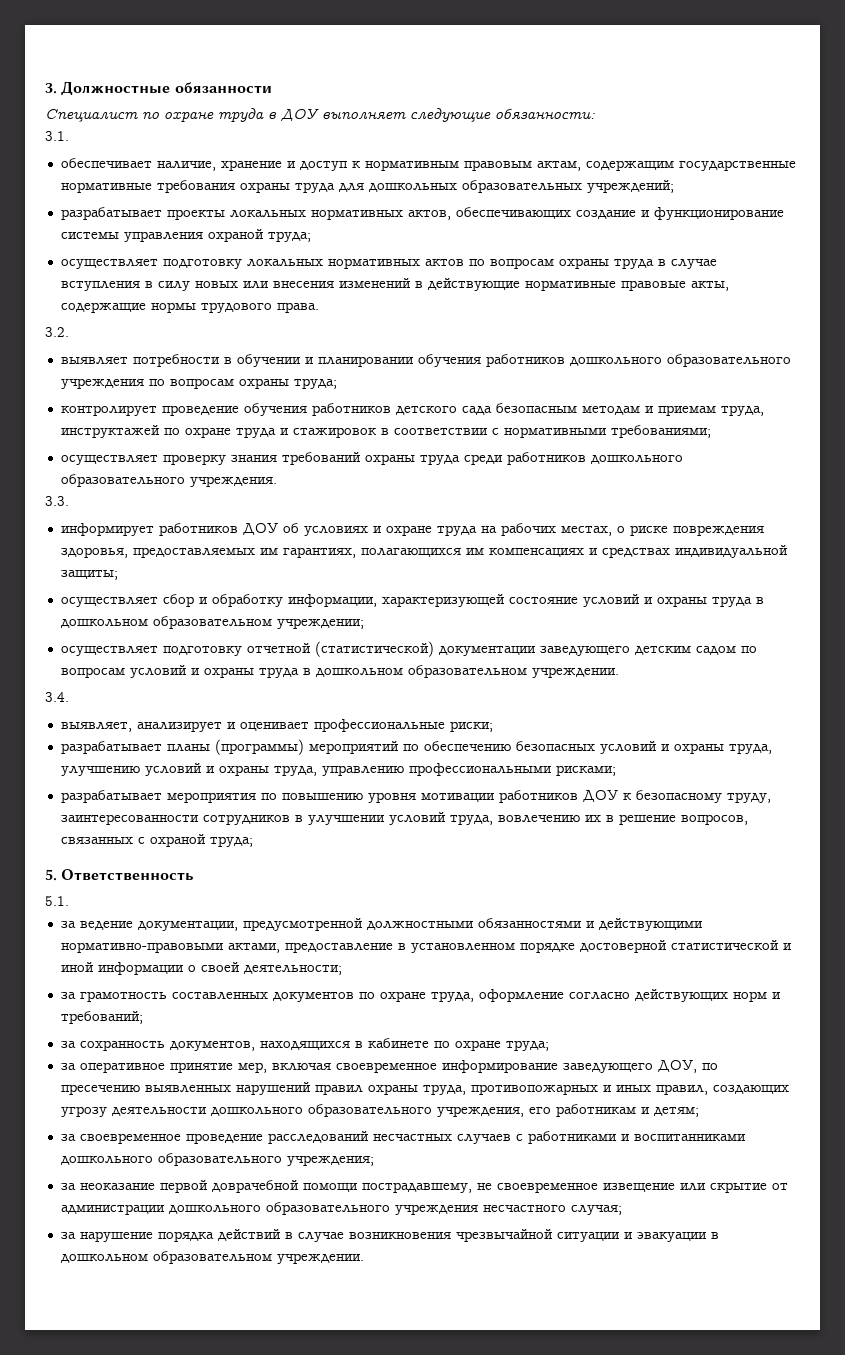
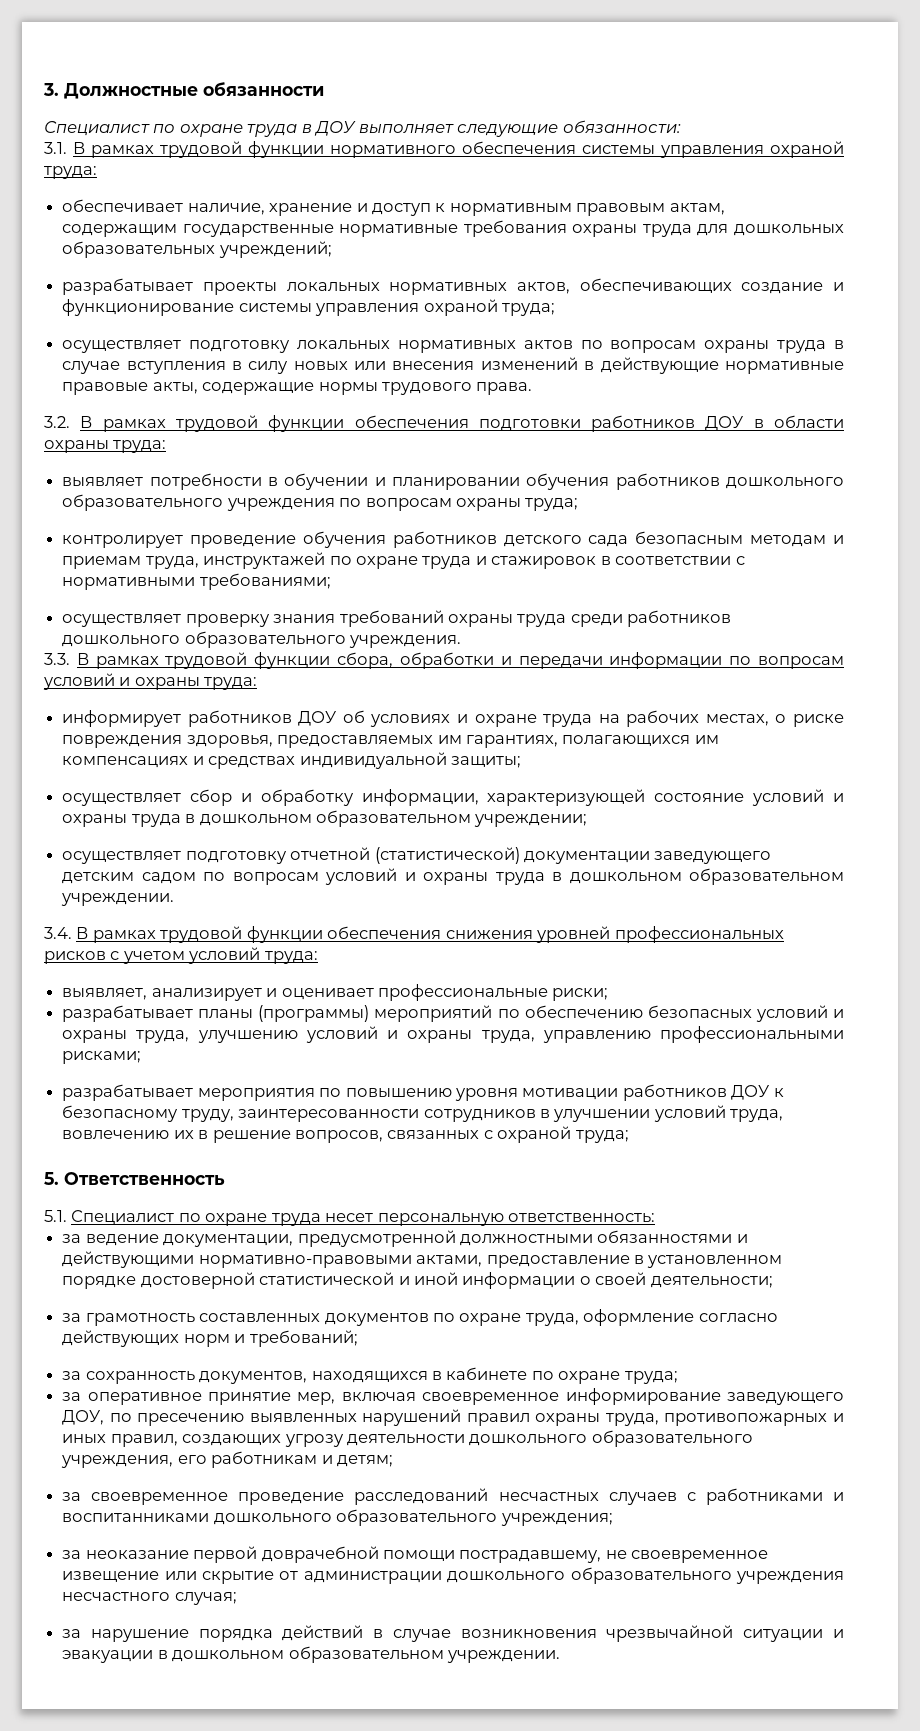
- 3.1.
+ 3.1. В рамках трудовой функции нормативного обеспечения системы управления охраной труда:
- 3.2.
+ 3.2. В рамках трудовой функции обеспечения подготовки работников ДОУ в области охраны труда:
- 3.3.
+ 3.3. В рамках трудовой функции сбора, обработки и передачи информации по вопросам условий и охраны труда:
- 3.4.
+ 3.4. В рамках трудовой функции обеспечения снижения уровней профессиональных рисков с учетом условий труда:
- 5.1.
+ 5.1. Специалист по охране труда несет персональную ответственность:

